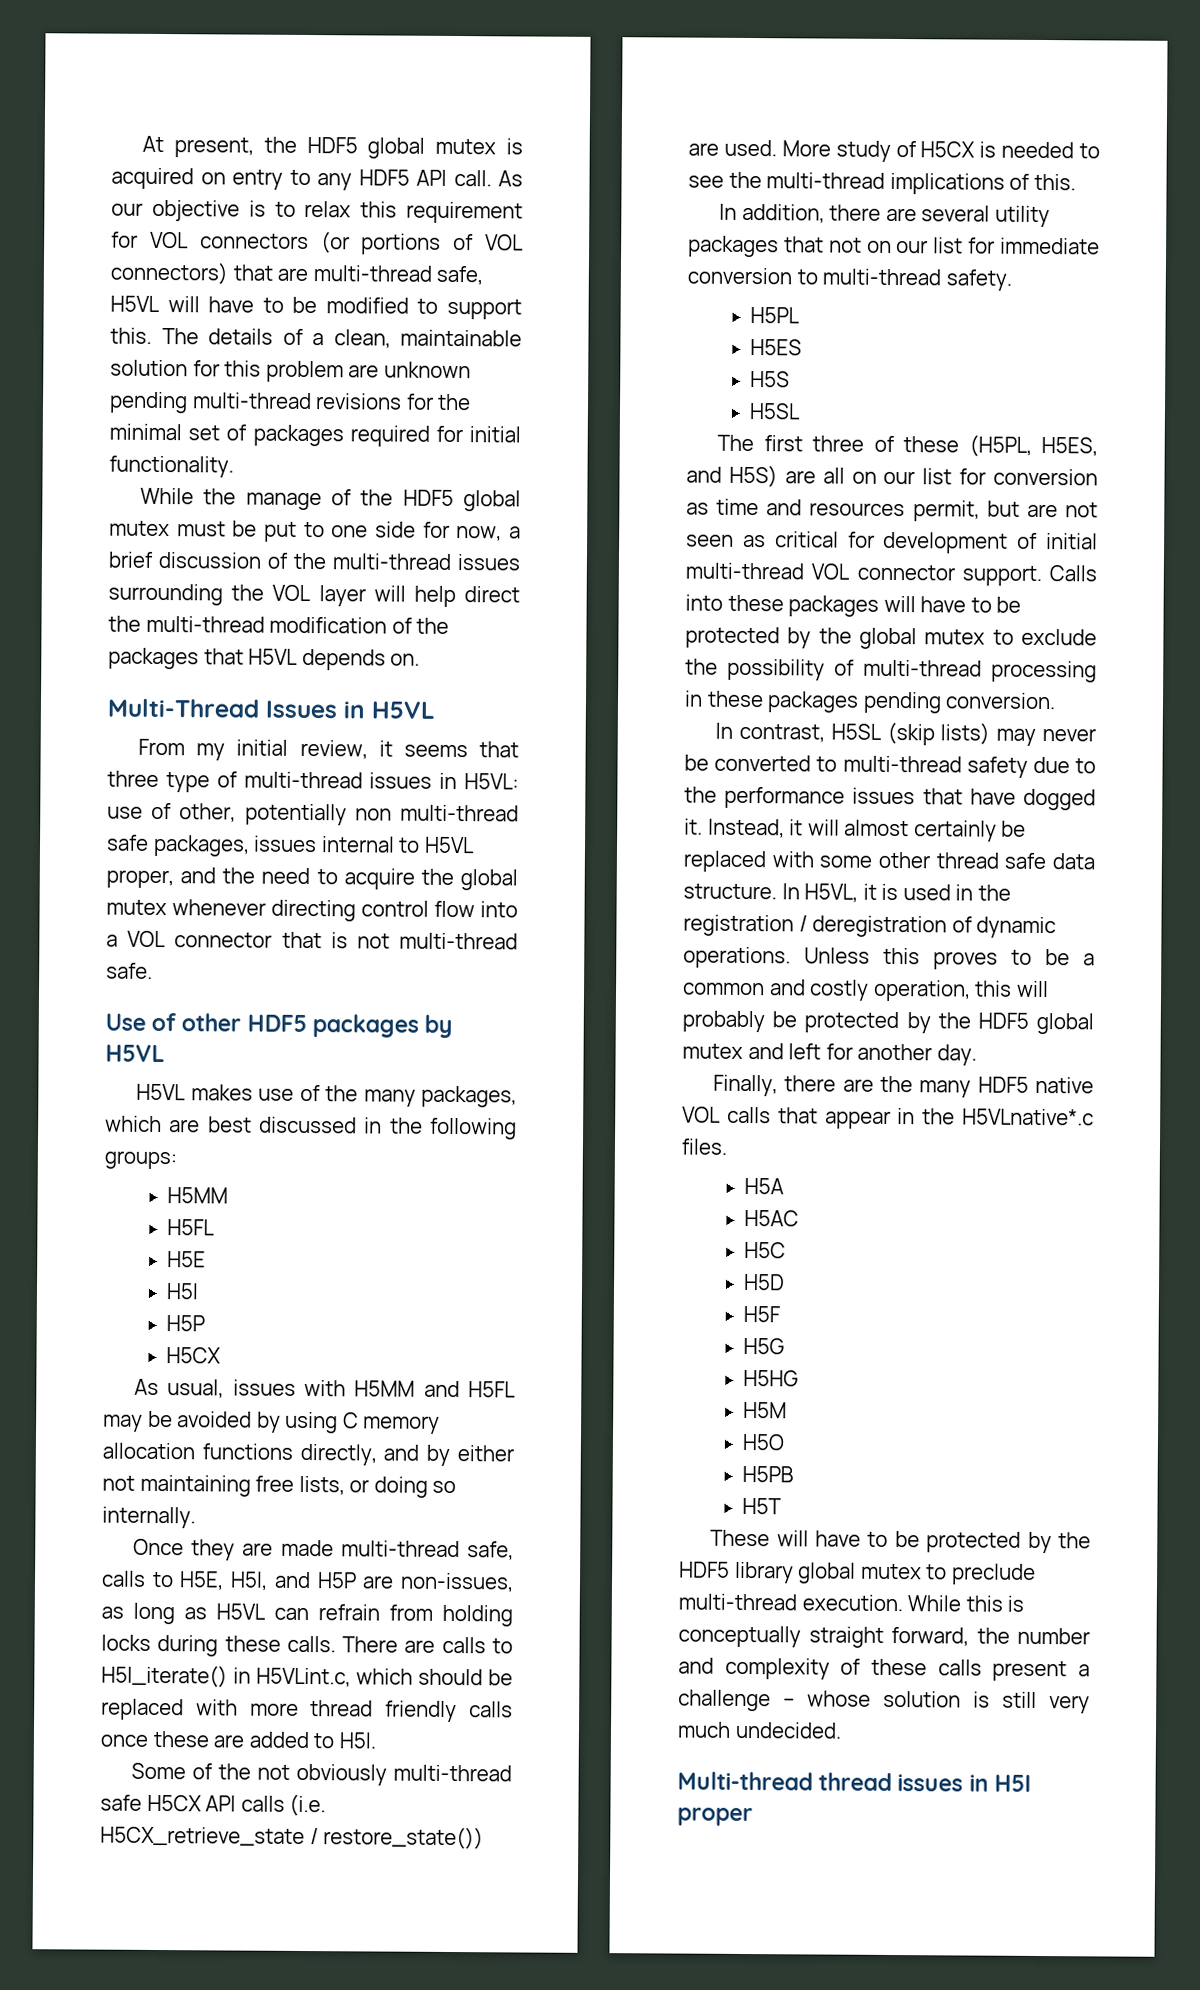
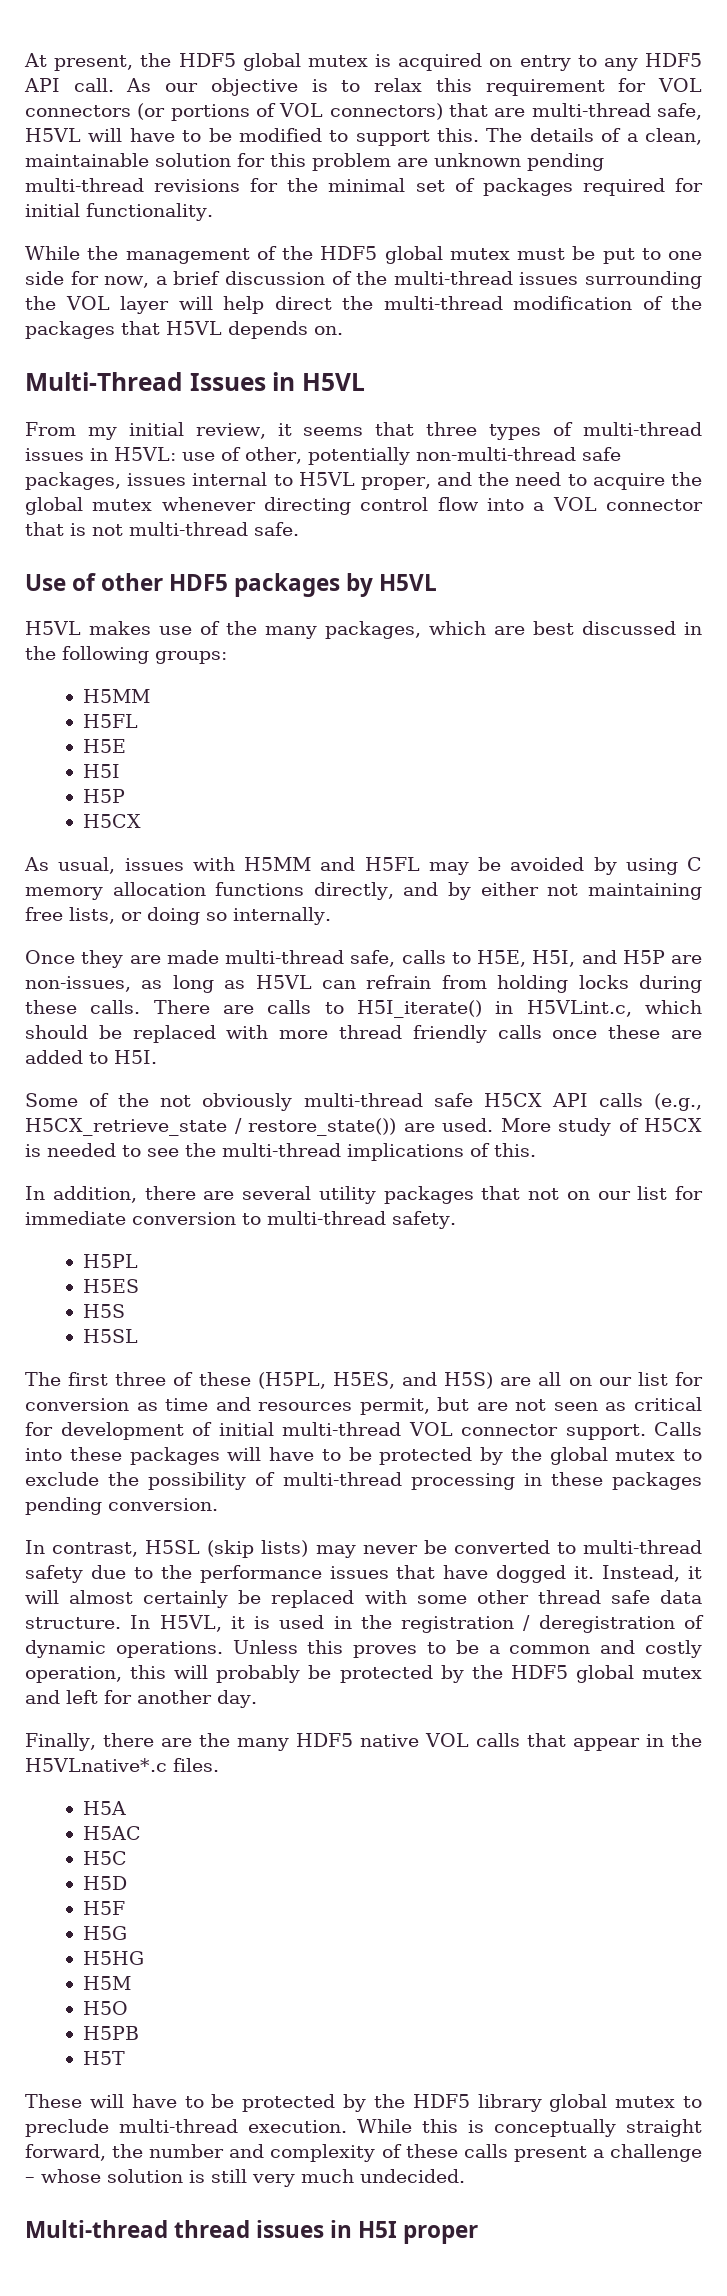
- While the manage of the HDF5 global mutex must be put to one side for now, a brief discussion of the multi-thread issues surrounding the VOL layer will help direct the multi-thread modification of the packages that H5VL depends on.
+ While the management of the HDF5 global mutex must be put to one side for now, a brief discussion of the multi-thread issues surrounding the VOL layer will help direct the multi-thread modification of the packages that H5VL depends on.
- From my initial review, it seems that three type of multi-thread issues in H5VL: use of other, potentially non multi-thread safe packages, issues internal to H5VL proper, and the need to acquire the global mutex whenever directing control flow into a VOL connector that is not multi-thread safe.
+ From my initial review, it seems that three types of multi-thread issues in H5VL: use of other, potentially non-multi-thread safe packages, issues internal to H5VL proper, and the need to acquire the global mutex whenever directing control flow into a VOL connector that is not multi-thread safe.
- Some of the not obviously multi-thread safe H5CX API calls (i.e. H5CX_retrieve_state / restore_state()) are used.
+ Some of the not obviously multi-thread safe H5CX API calls (e.g., H5CX_retrieve_state / restore_state()) are used.

